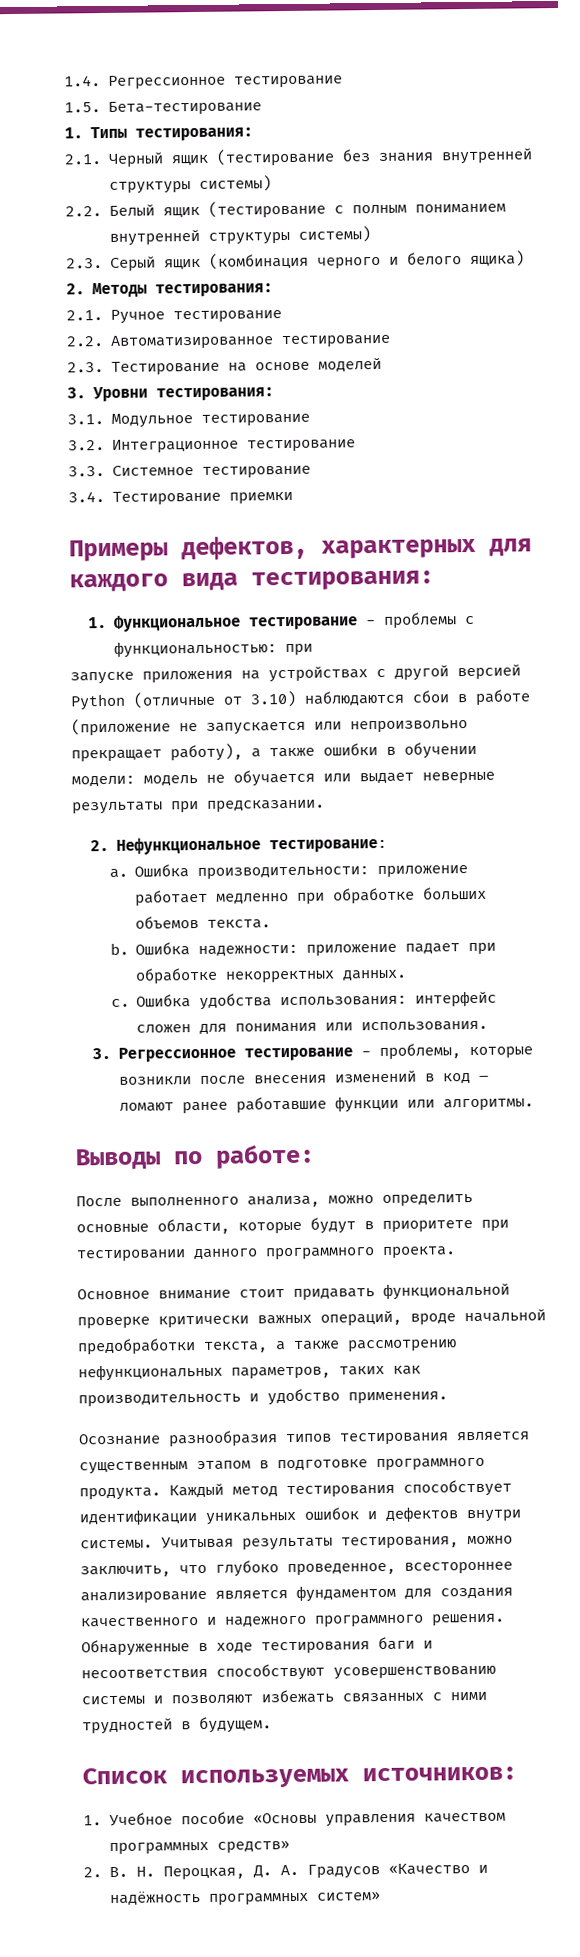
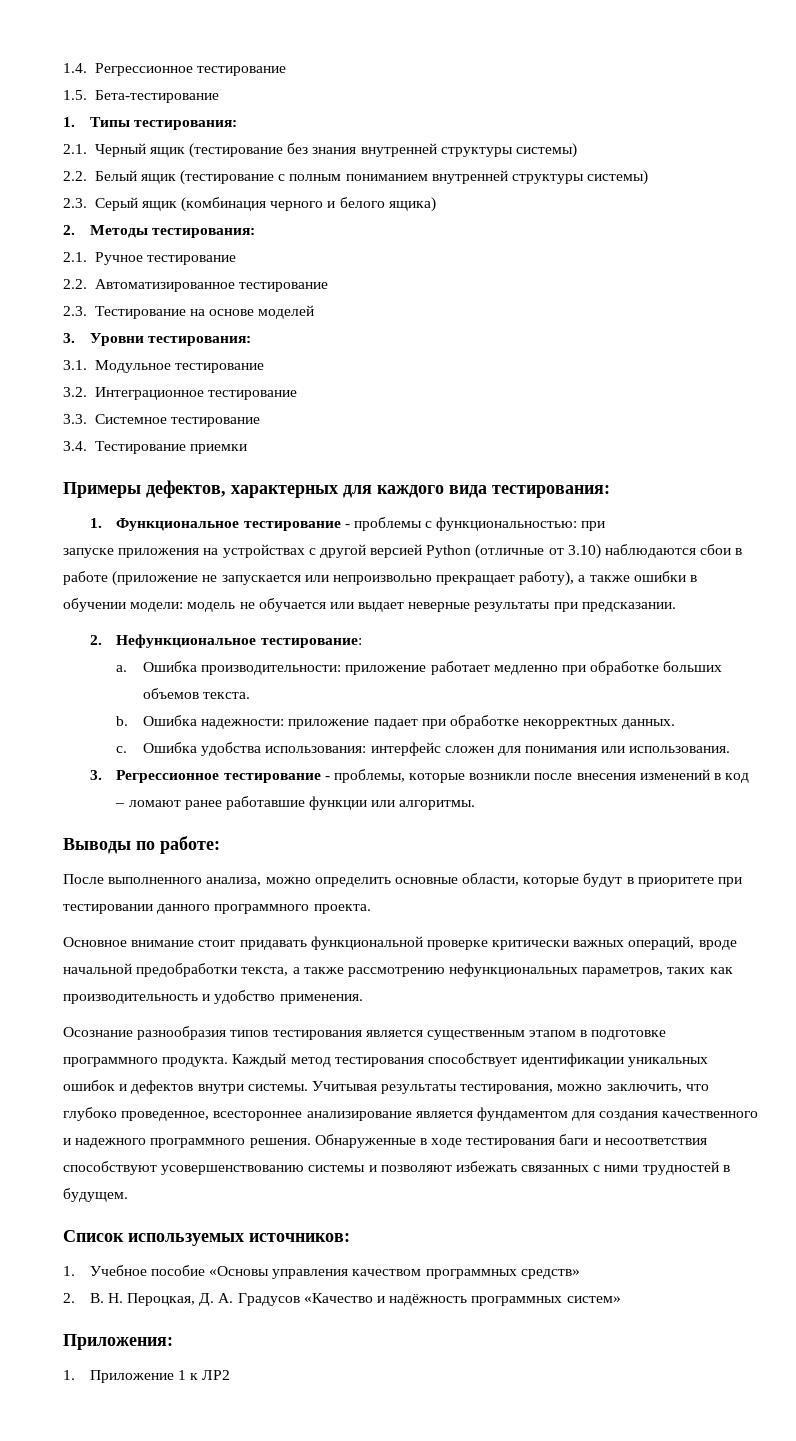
+ Приложения:
+ 1. Приложение 1 к ЛР2

